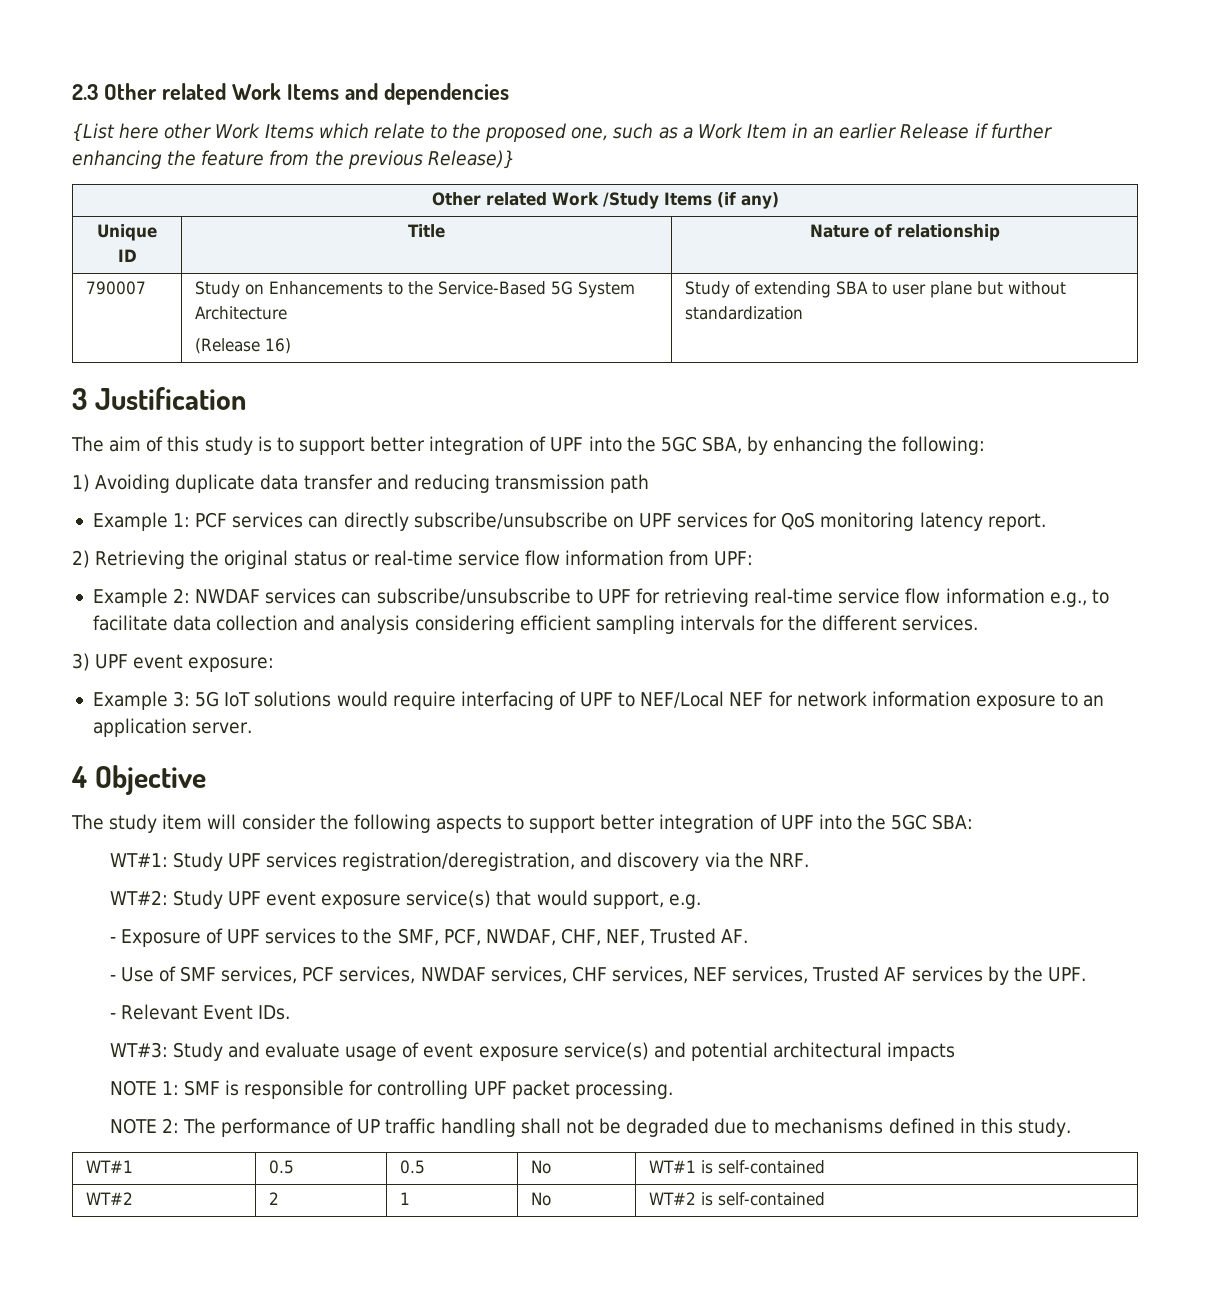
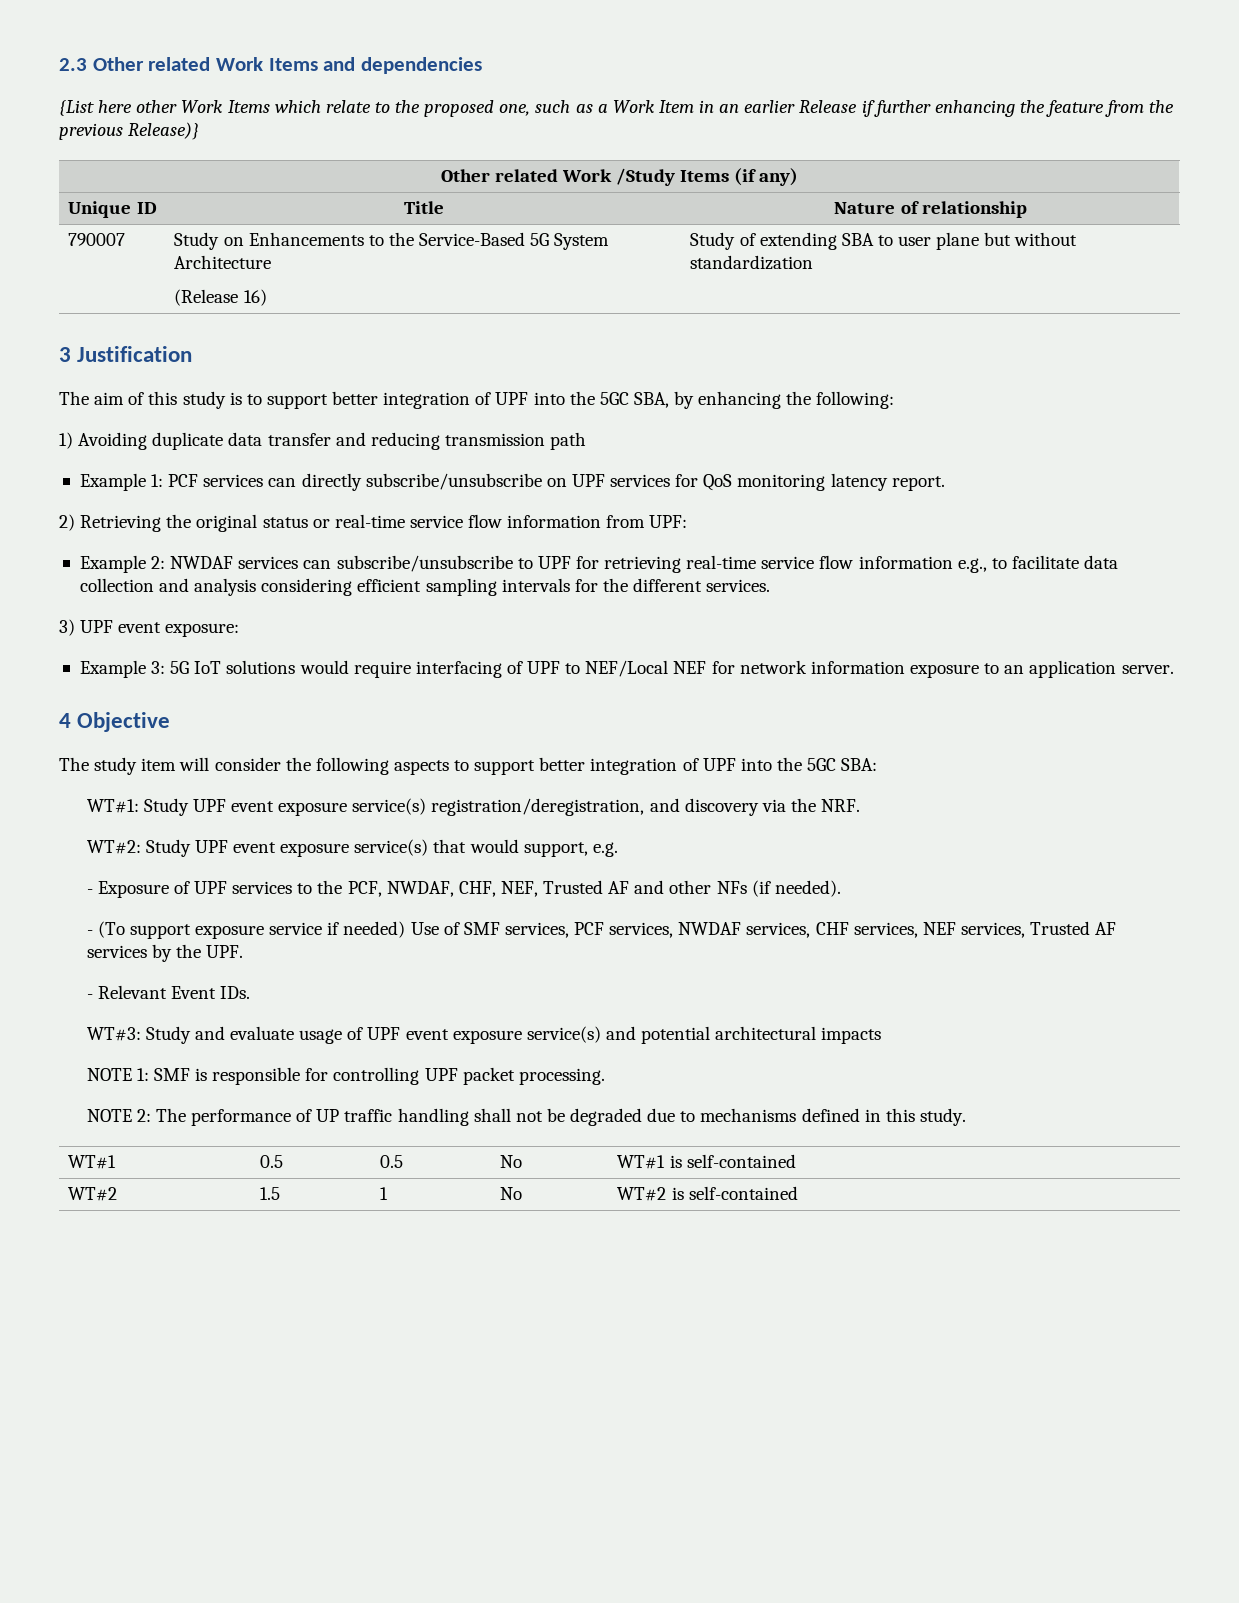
- WT#1: Study UPF services registration/deregistration, and discovery via the NRF.
+ WT#1: Study UPF event exposure service(s) registration/deregistration, and discovery via the NRF.
- - Exposure of UPF services to the SMF, PCF, NWDAF, CHF, NEF, Trusted AF.
- - Use of SMF services, PCF services, NWDAF services, CHF services, NEF services, Trusted AF services by the UPF.
+ - Exposure of UPF services to the PCF, NWDAF, CHF, NEF, Trusted AF and other NFs (if needed).
+ - (To support exposure service if needed) Use of SMF services, PCF services, NWDAF services, CHF services, NEF services, Trusted AF services by the UPF.
- WT#3: Study and evaluate usage of event exposure service(s) and potential architectural impacts
+ WT#3: Study and evaluate usage of UPF event exposure service(s) and potential architectural impacts
- WT#2 | 2 | 1 | No | WT#2 is self-contained
+ WT#2 | 1.5 | 1 | No | WT#2 is self-contained

